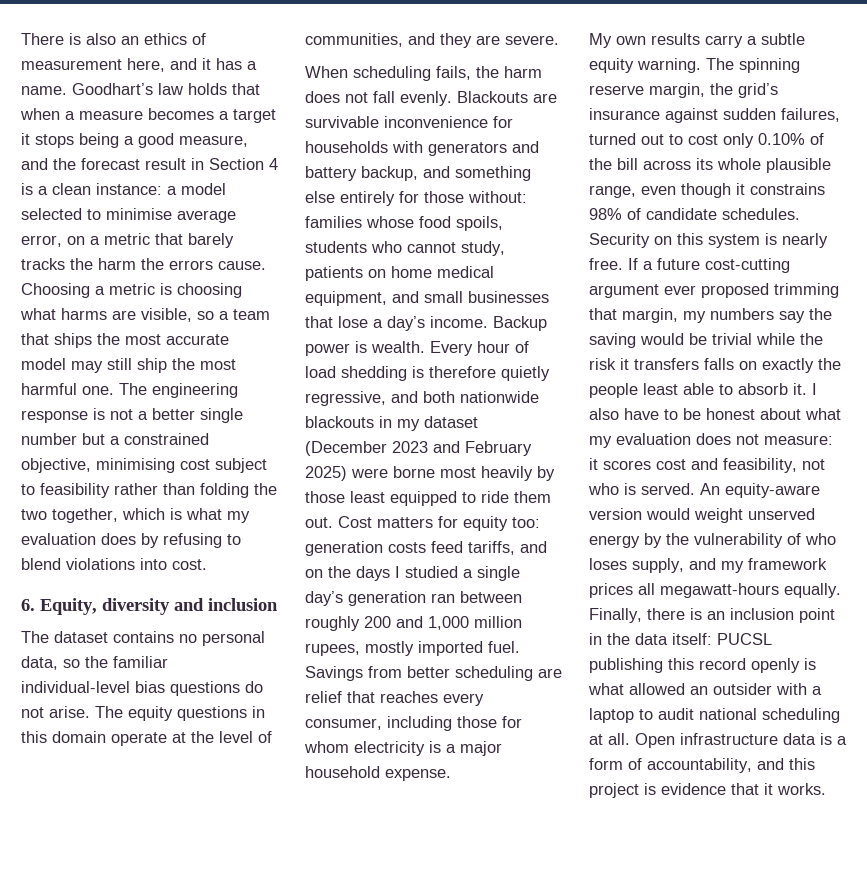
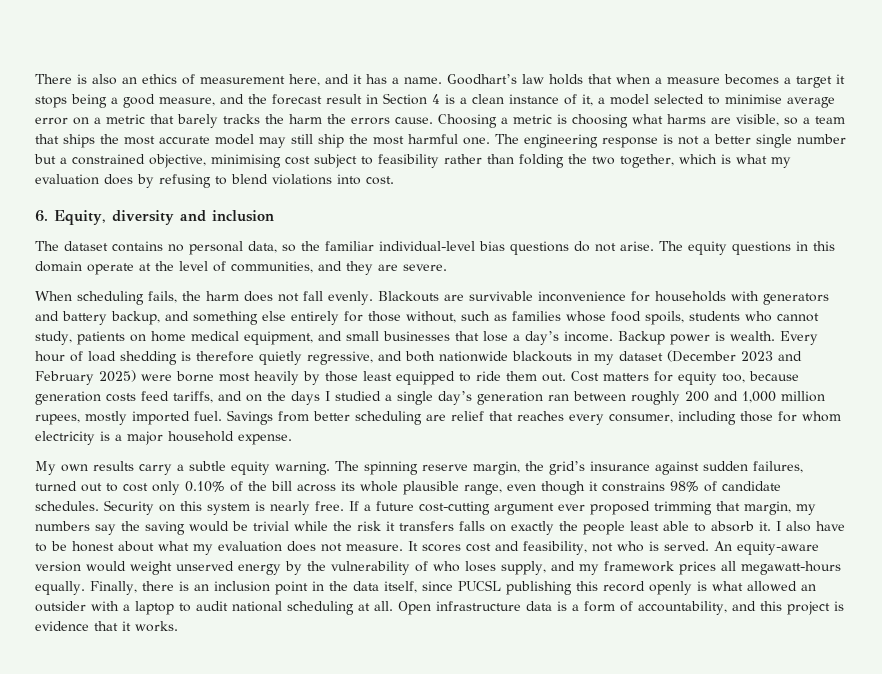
- Goodhart’s law holds that when a measure becomes a target it stops being a good measure, and the forecast result in Section 4 is a clean instance: a model selected to minimise average error, on a metric that barely tracks the harm the errors cause.
+ Goodhart’s law holds that when a measure becomes a target it stops being a good measure, and the forecast result in Section 4 is a clean instance of it, a model selected to minimise average error on a metric that barely tracks the harm the errors cause.
- Blackouts are survivable inconvenience for households with generators and battery backup, and something else entirely for those without: families whose food spoils, students who cannot study, patients on home medical equipment, and small businesses that lose a day’s income.
+ Blackouts are survivable inconvenience for households with generators and battery backup, and something else entirely for those without, such as families whose food spoils, students who cannot study, patients on home medical equipment, and small businesses that lose a day’s income.
- Cost matters for equity too: generation costs feed tariffs, and on the days I studied a single day’s generation ran between roughly 200 and 1,000 million rupees, mostly imported fuel.
+ Cost matters for equity too, because generation costs feed tariffs, and on the days I studied a single day’s generation ran between roughly 200 and 1,000 million rupees, mostly imported fuel.
- I also have to be honest about what my evaluation does not measure: it scores cost and feasibility, not who is served.
+ I also have to be honest about what my evaluation does not measure. It scores cost and feasibility, not who is served.
- Finally, there is an inclusion point in the data itself: PUCSL publishing this record openly is what allowed an outsider with a laptop to audit national scheduling at all.
+ Finally, there is an inclusion point in the data itself, since PUCSL publishing this record openly is what allowed an outsider with a laptop to audit national scheduling at all.

